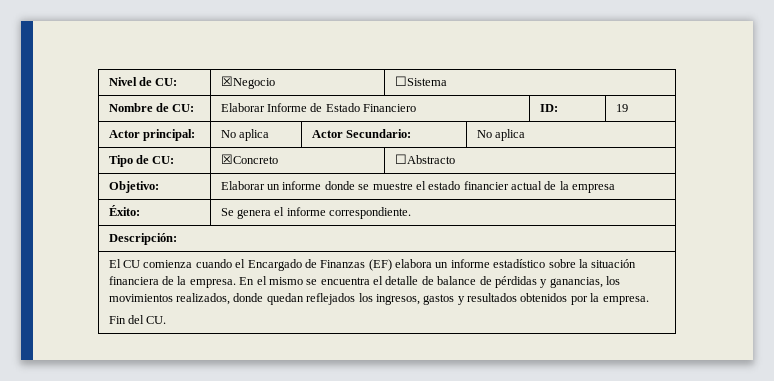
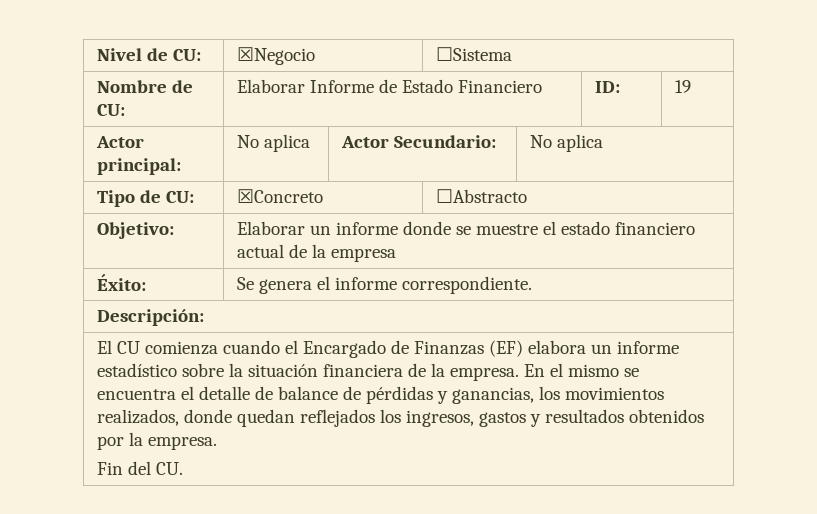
- Objetivo: | Elaborar un informe donde se muestre el estado financier actual de la empresa
+ Objetivo: | Elaborar un informe donde se muestre el estado financiero actual de la empresa

